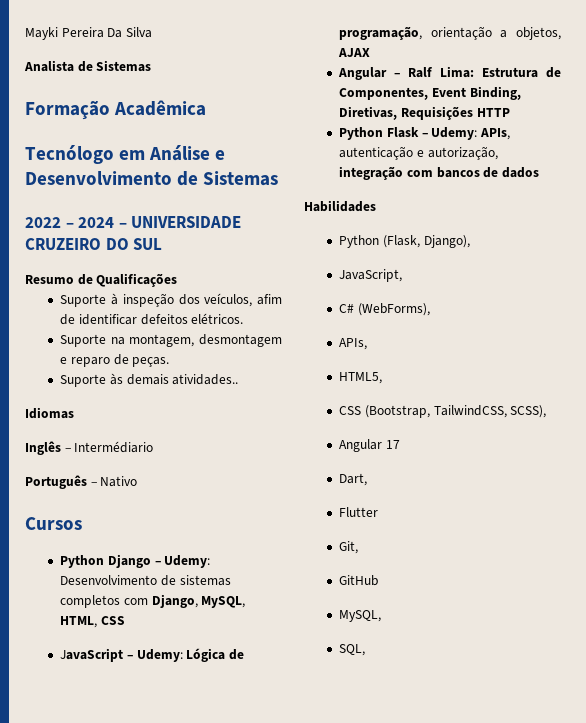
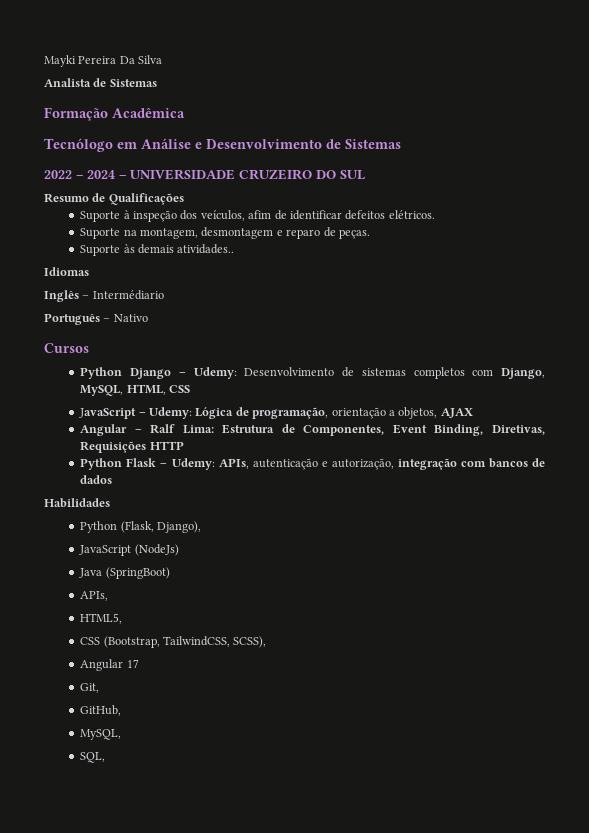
- JavaScript,
- C# (WebForms),
+ JavaScript (NodeJs)
+ Java (SpringBoot)
- Dart,
- Flutter
- GitHub
+ GitHub,

